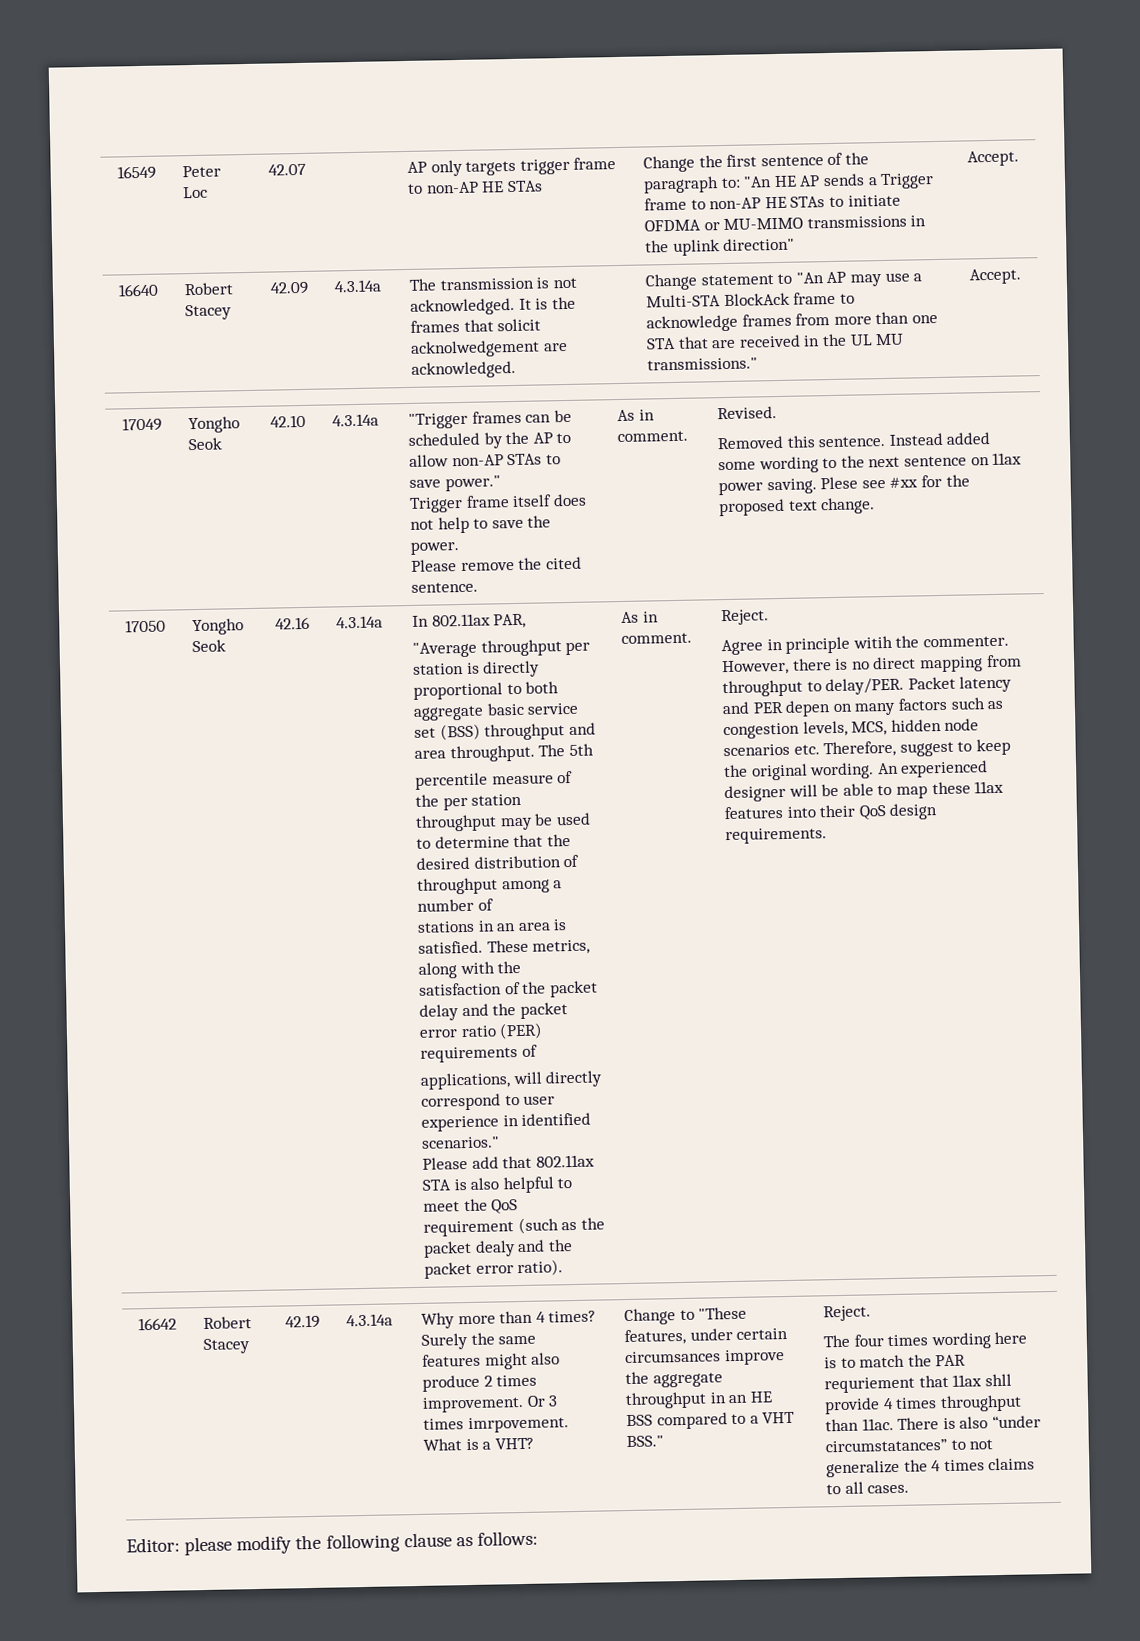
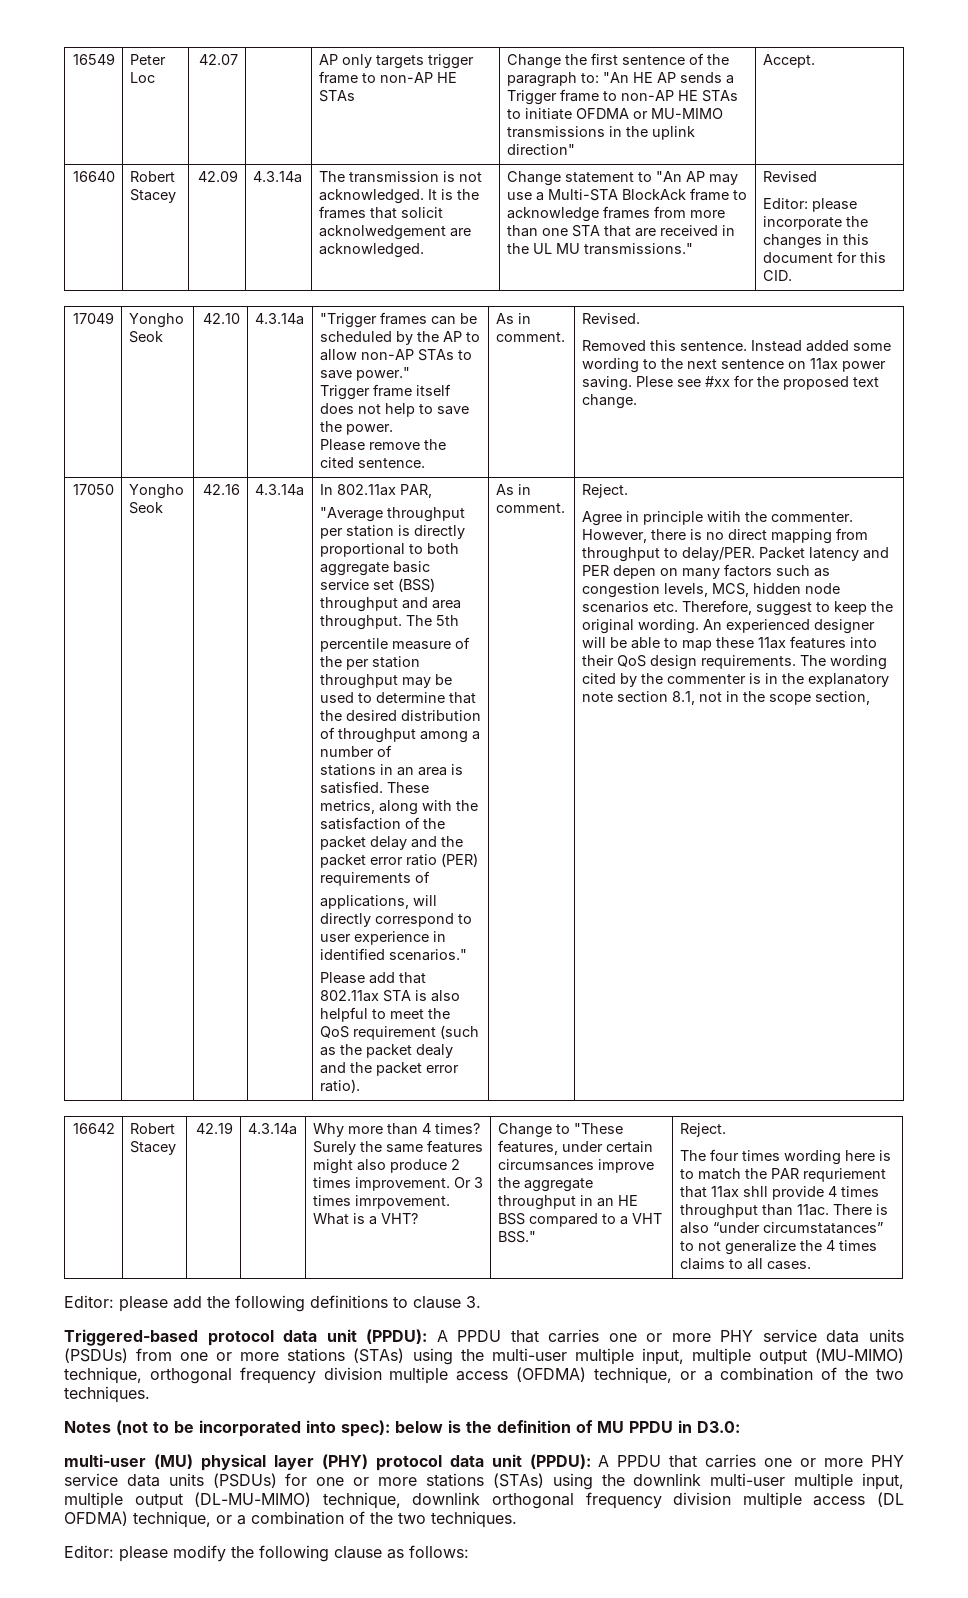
- Change statement to "An AP may use a Multi-STA BlockAck frame to acknowledge frames from more than one STA that are received in the UL MU transmissions." | Accept.
+ Change statement to "An AP may use a Multi-STA BlockAck frame to acknowledge frames from more than one STA that are received in the UL MU transmissions." | Revised
+ Editor: please incorporate the changes in this document for this CID.
+ The wording cited by the commenter is in the explanatory note section 8.1, not in the scope section,
+ Editor: please add the following definitions to clause 3.
+ Triggered-based protocol data unit (PPDU): A PPDU that carries one or more PHY service data units (PSDUs) from one or more stations (STAs) using the multi-user multiple input, multiple output (MU-MIMO) technique, orthogonal frequency division multiple access (OFDMA) technique, or a combination of the two techniques.
+ Notes (not to be incorporated into spec): below is the definition of MU PPDU in D3.0:
+ multi-user (MU) physical layer (PHY) protocol data unit (PPDU): A PPDU that carries one or more PHY service data units (PSDUs) for one or more stations (STAs) using the downlink multi-user multiple input, multiple output (DL-MU-MIMO) technique, downlink orthogonal frequency division multiple access (DL OFDMA) technique, or a combination of the two techniques.

